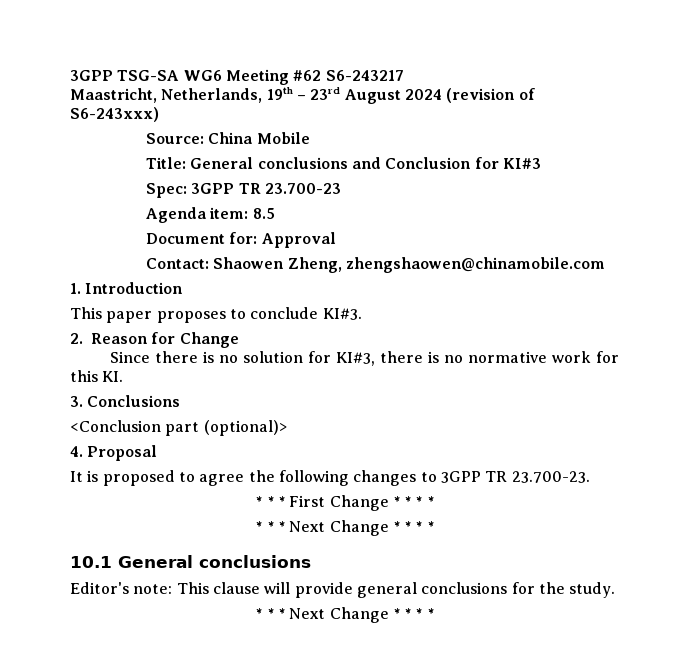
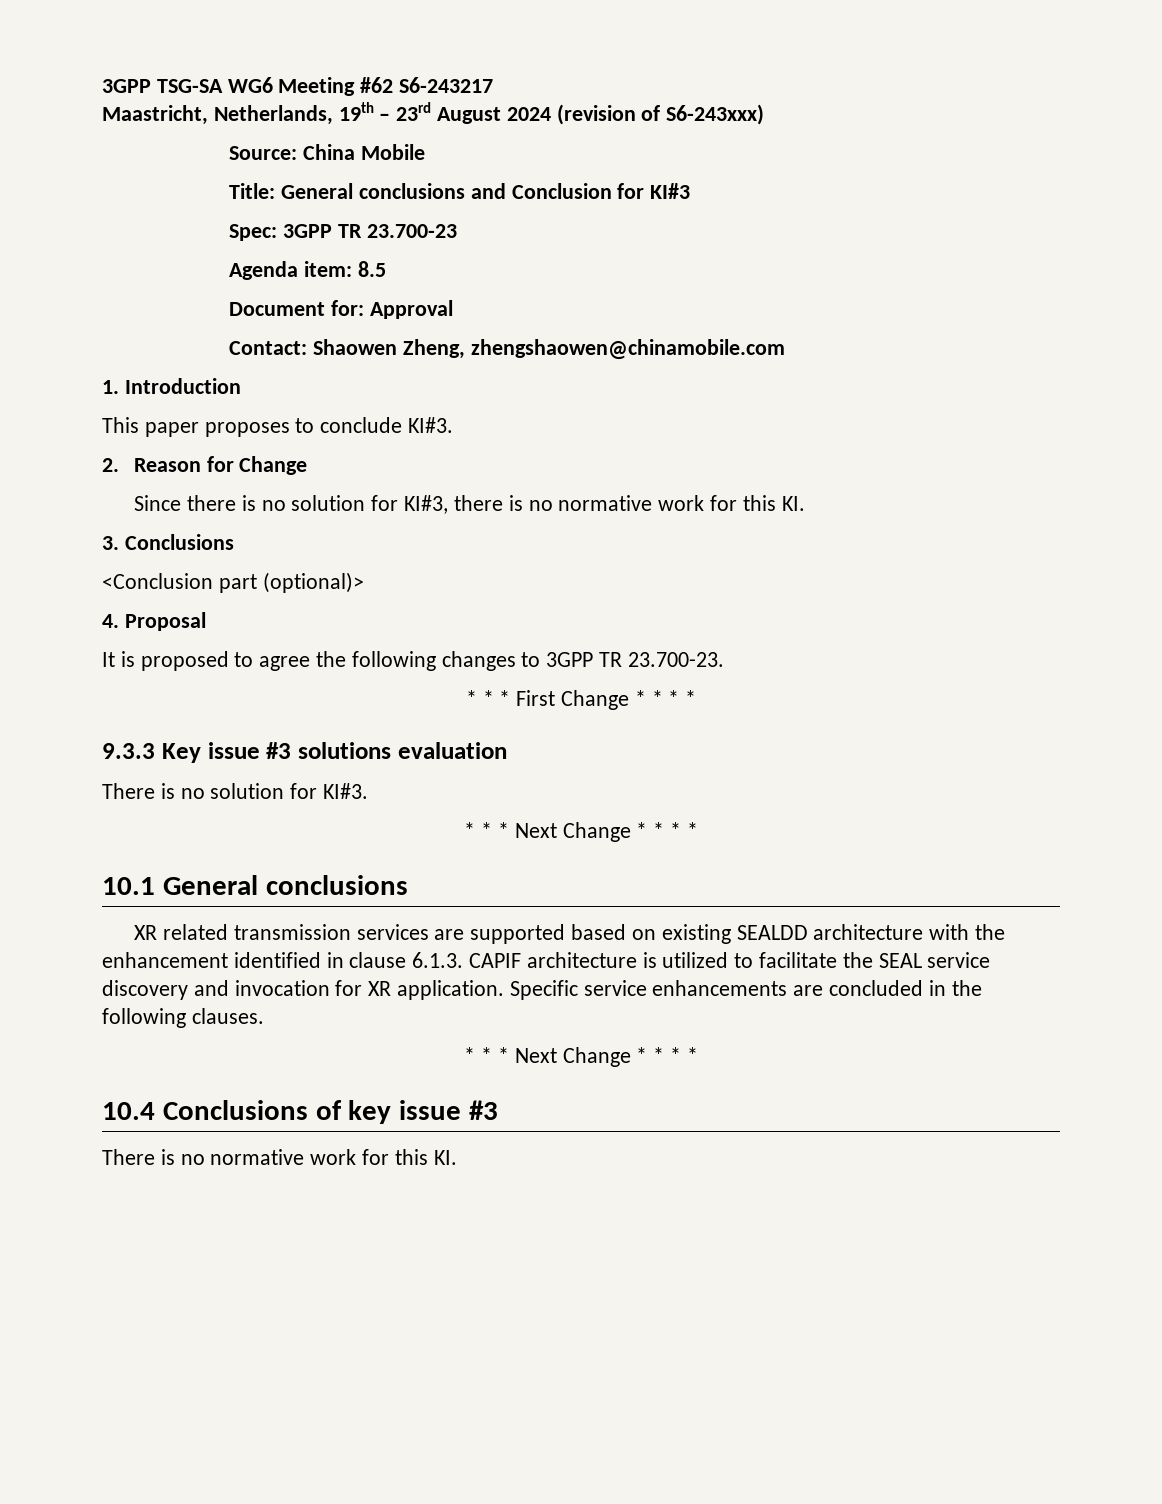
+ 9.3.3 Key issue #3 solutions evaluation
+ There is no solution for KI#3.
- Editor's note: This clause will provide general conclusions for the study.
+ XR related transmission services are supported based on existing SEALDD architecture with the enhancement identified in clause 6.1.3. CAPIF architecture is utilized to facilitate the SEAL service discovery and invocation for XR application. Specific service enhancements are concluded in the following clauses.
  * * * Next Change * * * *
+ 10.4 Conclusions of key issue #3
+ There is no normative work for this KI.

